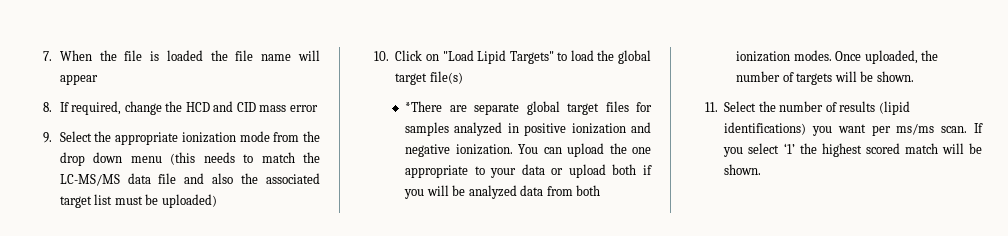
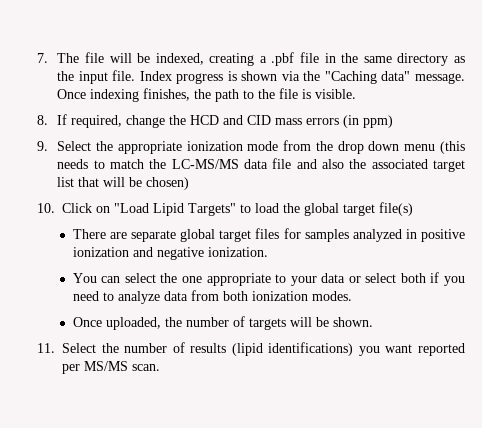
- 7. When the file is loaded the file name will appear
+ 7. The file will be indexed, creating a .pbf file in the same directory as the input file. Index progress is shown via the "Caching data" message. Once indexing finishes, the path to the file is visible.
- 8. If required, change the HCD and CID mass error
+ 8. If required, change the HCD and CID mass errors (in ppm)
- 9. Select the appropriate ionization mode from the drop down menu (this needs to match the LC-MS/MS data file and also the associated target list must be uploaded)
+ 9. Select the appropriate ionization mode from the drop down menu (this needs to match the LC-MS/MS data file and also the associated target list that will be chosen)
- *There are separate global target files for samples analyzed in positive ionization and negative ionization. You can upload the one appropriate to your data or upload both if you will be analyzed data from both ionization modes. Once uploaded, the number of targets will be shown.
+ There are separate global target files for samples analyzed in positive ionization and negative ionization.
+ You can select the one appropriate to your data or select both if you need to analyze data from both ionization modes.
+ Once uploaded, the number of targets will be shown.
- 11. Select the number of results (lipid identifications) you want per ms/ms scan. If you select ‘1’ the highest scored match will be shown.
+ 11. Select the number of results (lipid identifications) you want reported per MS/MS scan.

